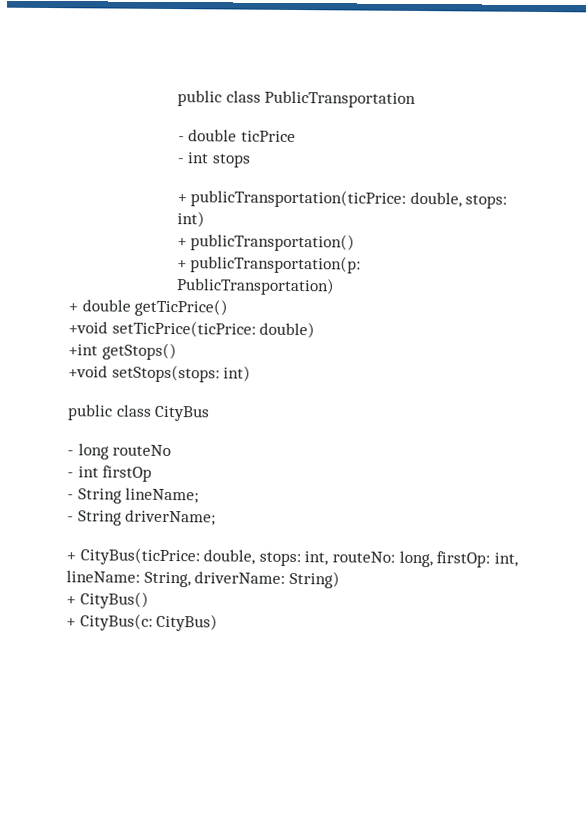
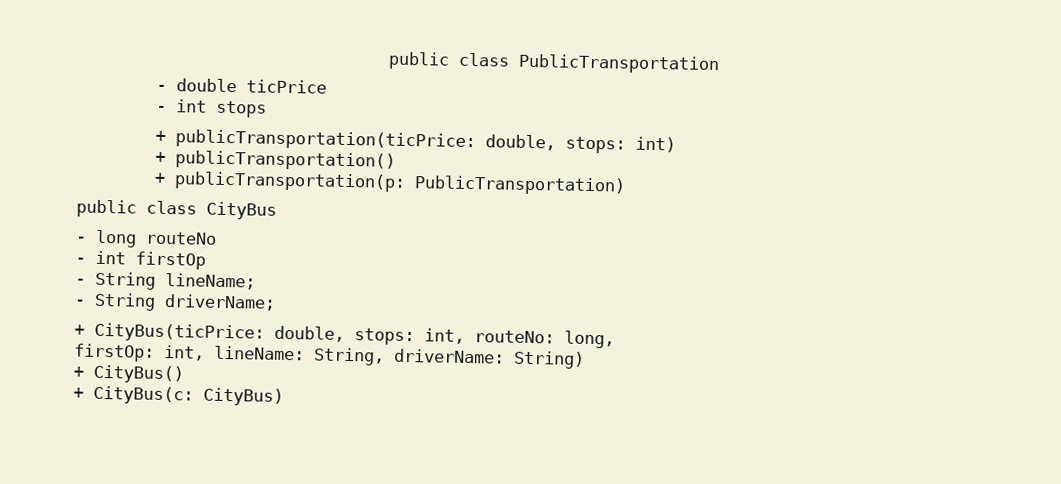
- + double getTicPrice()
- +void setTicPrice(ticPrice: double)
- +int getStops()
- +void setStops(stops: int)
- + CityBus(ticPrice: double, stops: int, routeNo: long, firstOp: int, lineName: String, driverName: String)
+ + CityBus(ticPrice: double, stops: int, routeNo: long,
+ firstOp: int, lineName: String, driverName: String)

